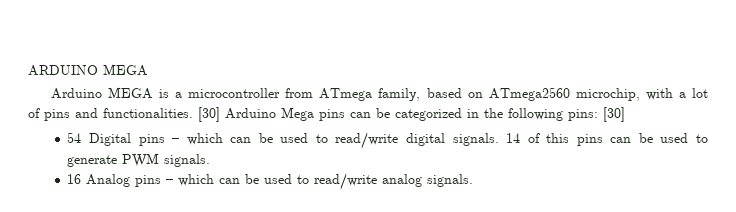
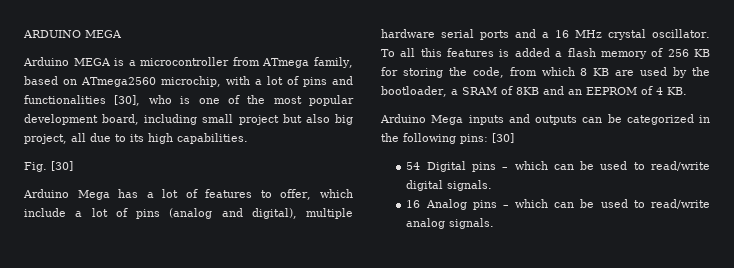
- Arduino MEGA is a microcontroller from ATmega family, based on ATmega2560 microchip, with a lot of pins and functionalities. [30] Arduino Mega pins can be categorized in the following pins: [30]
+ Arduino MEGA is a microcontroller from ATmega family, based on ATmega2560 microchip, with a lot of pins and functionalities [30], who is one of the most popular development board, including small project but also big project, all due to its high capabilities.
+ Fig. [30]
+ Arduino Mega has a lot of features to offer, which include a lot of pins (analog and digital), multiple hardware serial ports and a 16 MHz crystal oscillator. To all this features is added a flash memory of 256 KB for storing the code, from which 8 KB are used by the bootloader, a SRAM of 8KB and an EEPROM of 4 KB.
+ Arduino Mega inputs and outputs can be categorized in the following pins: [30]
- 14 of this pins can be used to generate PWM signals.

